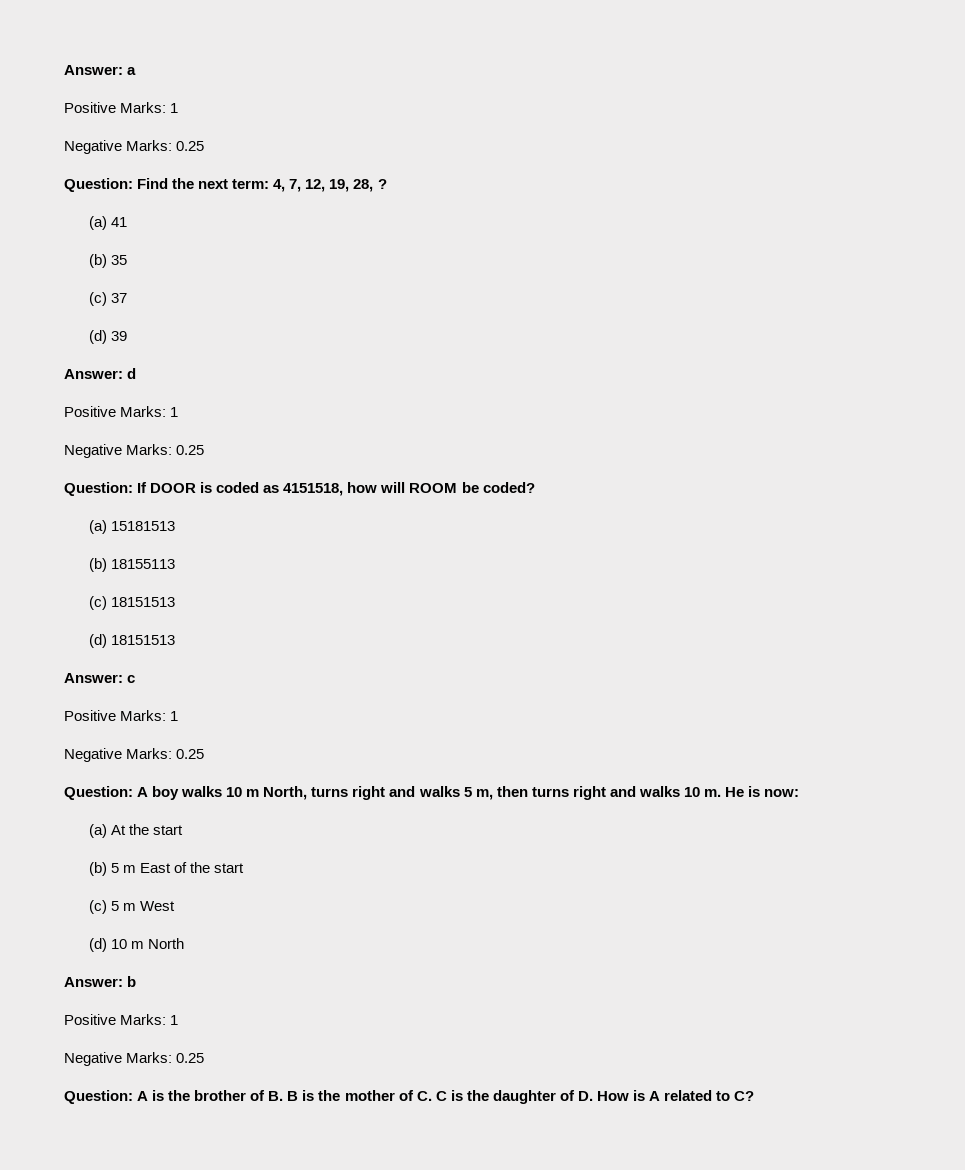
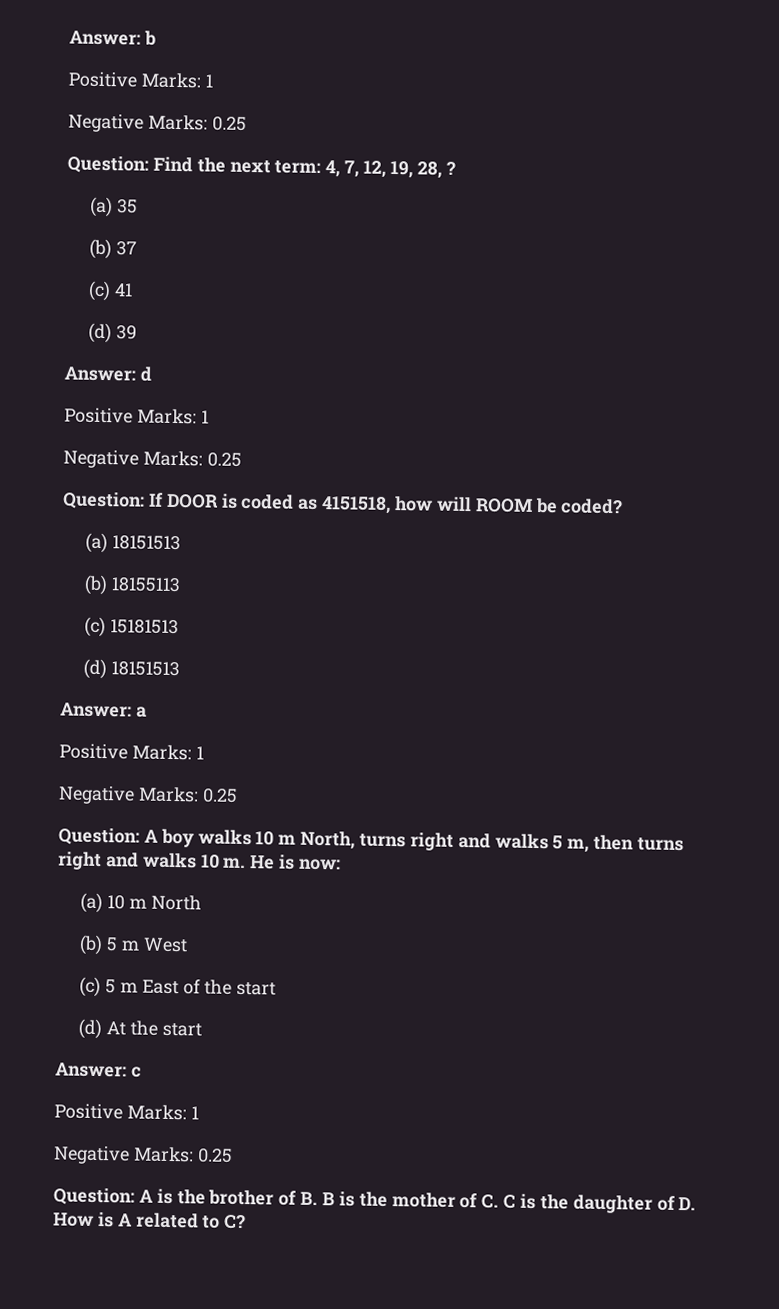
- Answer: a
+ Answer: b
- (a) 41
- (b) 35
- (c) 37
+ (a) 35
+ (b) 37
+ (c) 41
- (a) 15181513
+ (a) 18151513
- (c) 18151513
+ (c) 15181513
- Answer: c
+ Answer: a
- (a) At the start
+ (a) 10 m North
- (b) 5 m East of the start
+ (b) 5 m West
+ (c) 5 m East of the start
- (c) 5 m West
- (d) 10 m North
- Answer: b
+ (d) At the start
+ Answer: c

